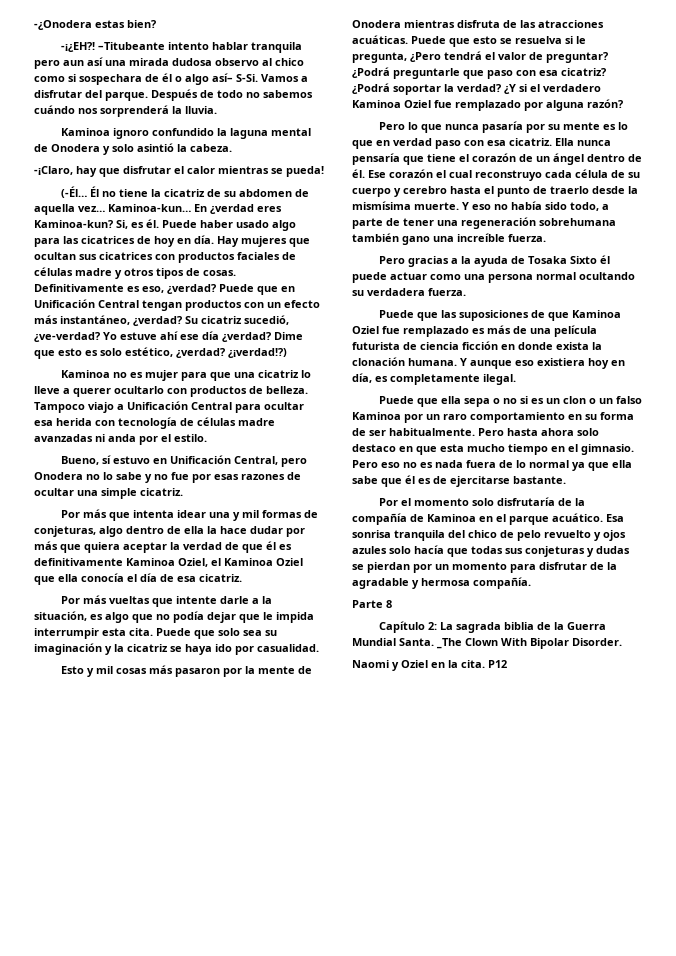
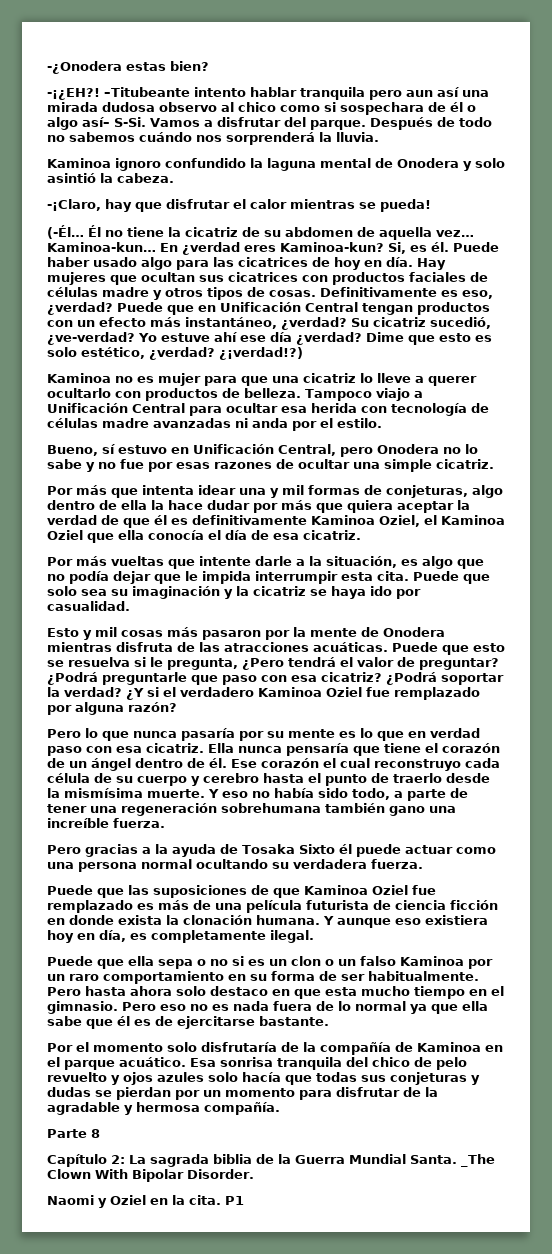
- P12
+ P1

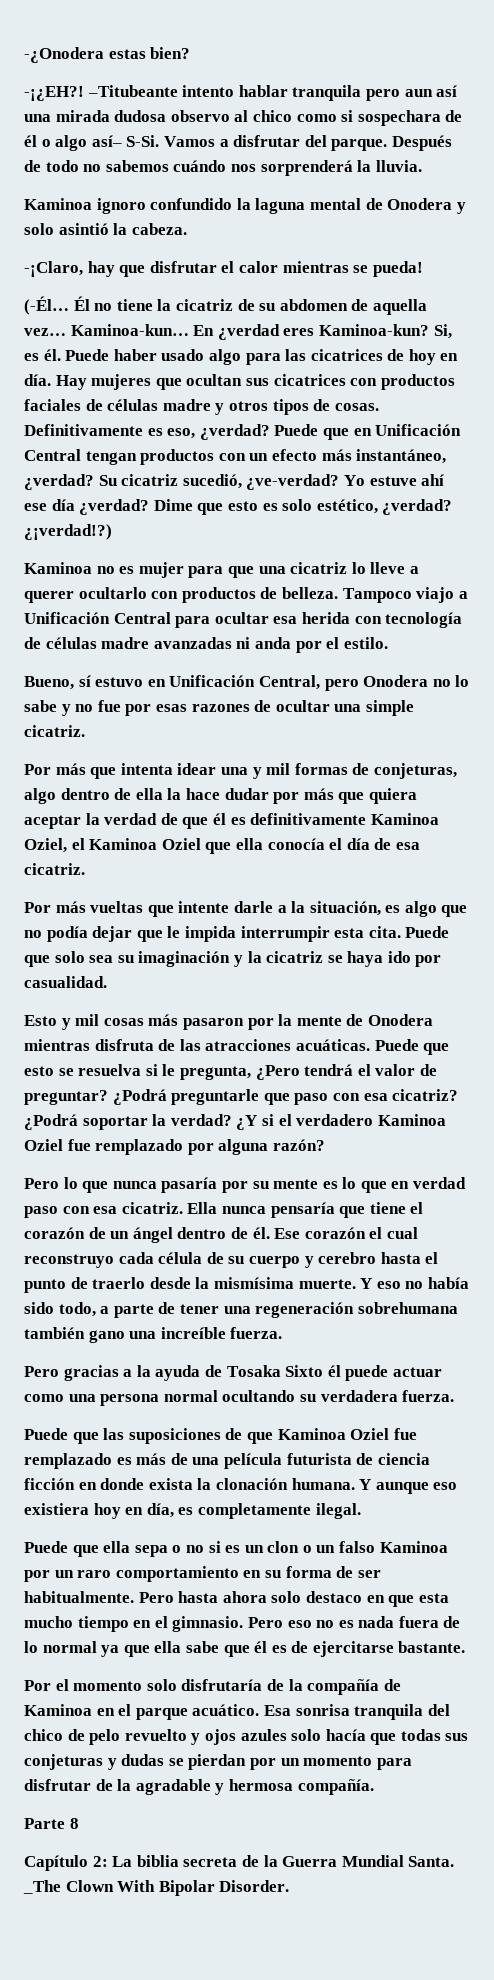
- Capítulo 2: La sagrada biblia de la Guerra Mundial Santa.
+ Capítulo 2: La biblia secreta de la Guerra Mundial Santa.
- Naomi y Oziel en la cita. P1

